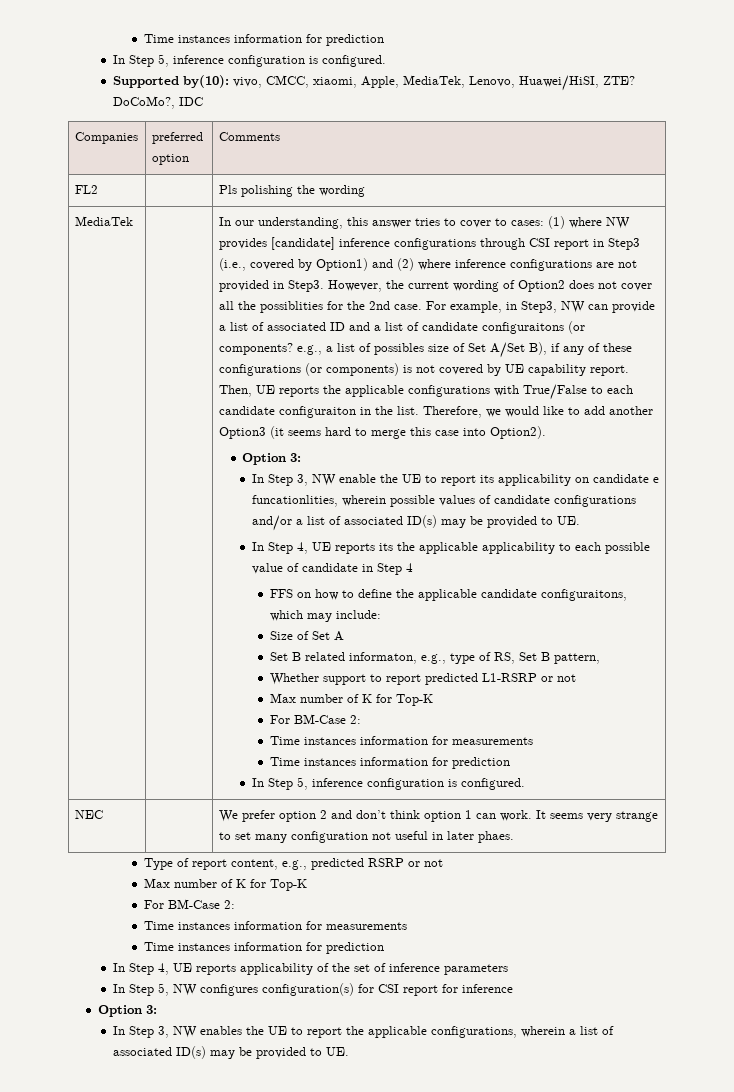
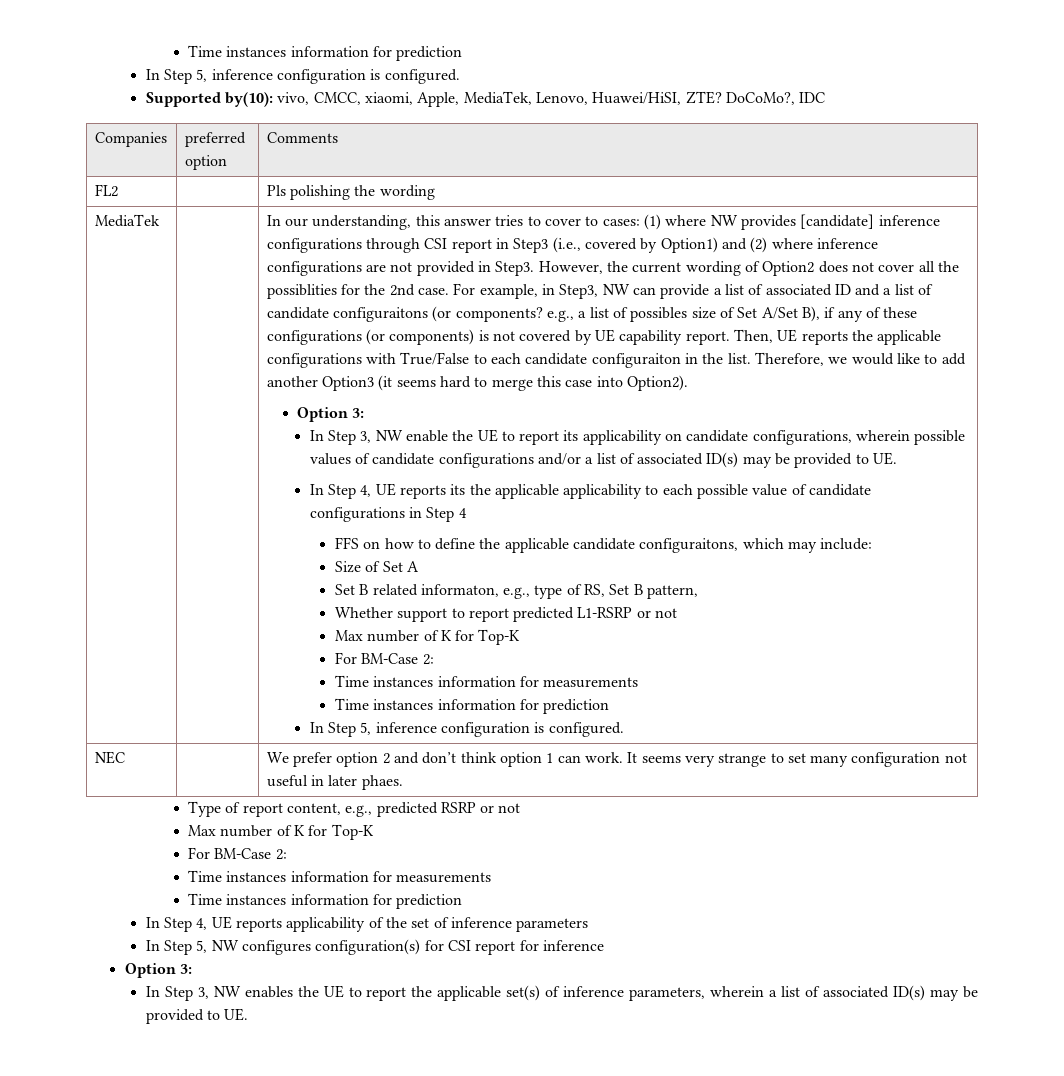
- In Step 3, NW enable the UE to report its applicability on candidate e funcationlities, wherein possible values of candidate configurations and/or a list of associated ID(s) may be provided to UE.
+ In Step 3, NW enable the UE to report its applicability on candidate configurations, wherein possible values of candidate configurations and/or a list of associated ID(s) may be provided to UE.
- In Step 4, UE reports its the applicable applicability to each possible value of candidate in Step 4
+ In Step 4, UE reports its the applicable applicability to each possible value of candidate configurations in Step 4
- In Step 3, NW enables the UE to report the applicable configurations, wherein a list of associated ID(s) may be provided to UE.
+ In Step 3, NW enables the UE to report the applicable set(s) of inference parameters, wherein a list of associated ID(s) may be provided to UE.

